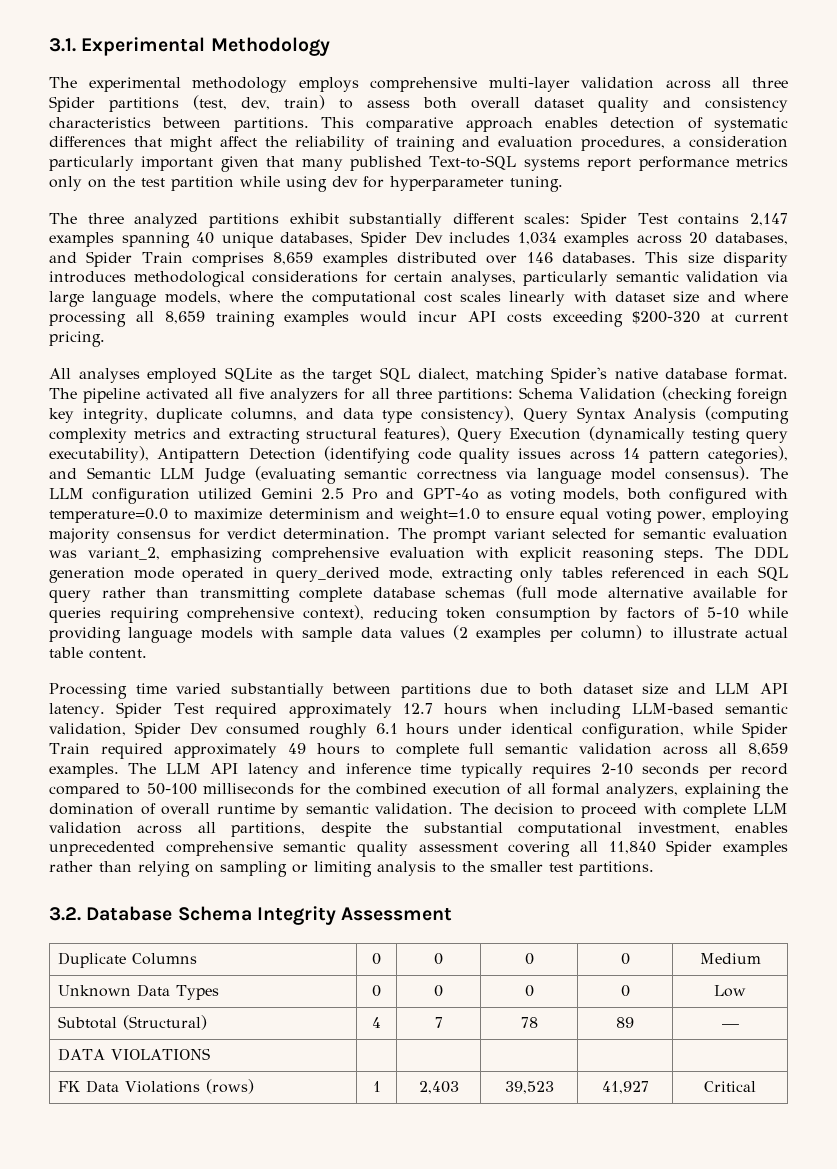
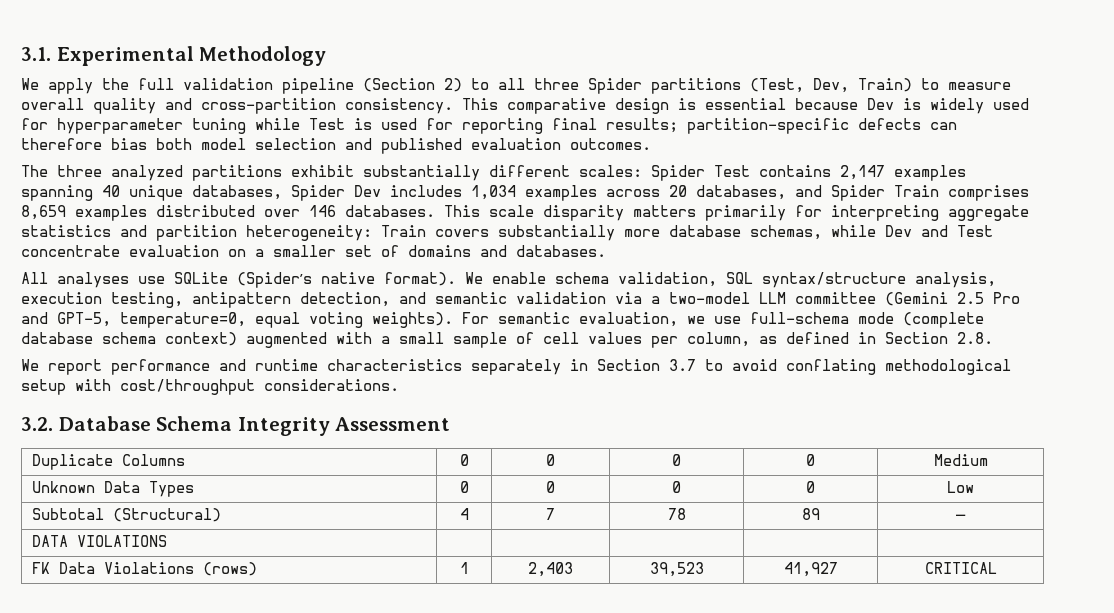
- The experimental methodology employs comprehensive multi-layer validation across all three Spider partitions (test, dev, train) to assess both overall dataset quality and consistency characteristics between partitions. This comparative approach enables detection of systematic differences that might affect the reliability of training and evaluation procedures, a consideration particularly important given that many published Text-to-SQL systems report performance metrics only on the test partition while using dev for hyperparameter tuning.
+ We apply the full validation pipeline (Section 2) to all three Spider partitions (Test, Dev, Train) to measure overall quality and cross-partition consistency. This comparative design is essential because Dev is widely used for hyperparameter tuning while Test is used for reporting final results; partition-specific defects can therefore bias both model selection and published evaluation outcomes.
- This size disparity introduces methodological considerations for certain analyses, particularly semantic validation via large language models, where the computational cost scales linearly with dataset size and where processing all 8,659 training examples would incur API costs exceeding $200-320 at current pricing.
- All analyses employed SQLite as the target SQL dialect, matching Spider's native database format. The pipeline activated all five analyzers for all three partitions: Schema Validation (checking foreign key integrity, duplicate columns, and data type consistency), Query Syntax Analysis (computing complexity metrics and extracting structural features), Query Execution (dynamically testing query executability), Antipattern Detection (identifying code quality issues across 14 pattern categories), and Semantic LLM Judge (evaluating semantic correctness via language model consensus). The LLM configuration utilized Gemini 2.5 Pro and GPT-4o as voting models, both configured with temperature=0.0 to maximize determinism and weight=1.0 to ensure equal voting power, employing majority consensus for verdict determination. The prompt variant selected for semantic evaluation was variant_2, emphasizing comprehensive evaluation with explicit reasoning steps. The DDL generation mode operated in query_derived mode, extracting only tables referenced in each SQL query rather than transmitting complete database schemas (full mode alternative available for queries requiring comprehensive context), reducing token consumption by factors of 5-10 while providing language models with sample data values (2 examples per column) to illustrate actual table content.
- Processing time varied substantially between partitions due to both dataset size and LLM API latency. Spider Test required approximately 12.7 hours when including LLM-based semantic validation, Spider Dev consumed roughly 6.1 hours under identical configuration, while Spider Train required approximately 49 hours to complete full semantic validation across all 8,659 examples. The LLM API latency and inference time typically requires 2-10 seconds per record compared to 50-100 milliseconds for the combined execution of all formal analyzers, explaining the domination of overall runtime by semantic validation. The decision to proceed with complete LLM validation across all partitions, despite the substantial computational investment, enables unprecedented comprehensive semantic quality assessment covering all 11,840 Spider examples rather than relying on sampling or limiting analysis to the smaller test partitions.
+ This scale disparity matters primarily for interpreting aggregate statistics and partition heterogeneity: Train covers substantially more database schemas, while Dev and Test concentrate evaluation on a smaller set of domains and databases.
+ All analyses use SQLite (Spider’s native format). We enable schema validation, SQL syntax/structure analysis, execution testing, antipattern detection, and semantic validation via a two-model LLM committee (Gemini 2.5 Pro and GPT-5, temperature=0, equal voting weights). For semantic evaluation, we use full-schema mode (complete database schema context) augmented with a small sample of cell values per column, as defined in Section 2.8.
+ We report performance and runtime characteristics separately in Section 3.7 to avoid conflating methodological setup with cost/throughput considerations.
- FK Data Violations (rows) | 1 | 2,403 | 39,523 | 41,927 | Critical
+ FK Data Violations (rows) | 1 | 2,403 | 39,523 | 41,927 | CRITICAL

